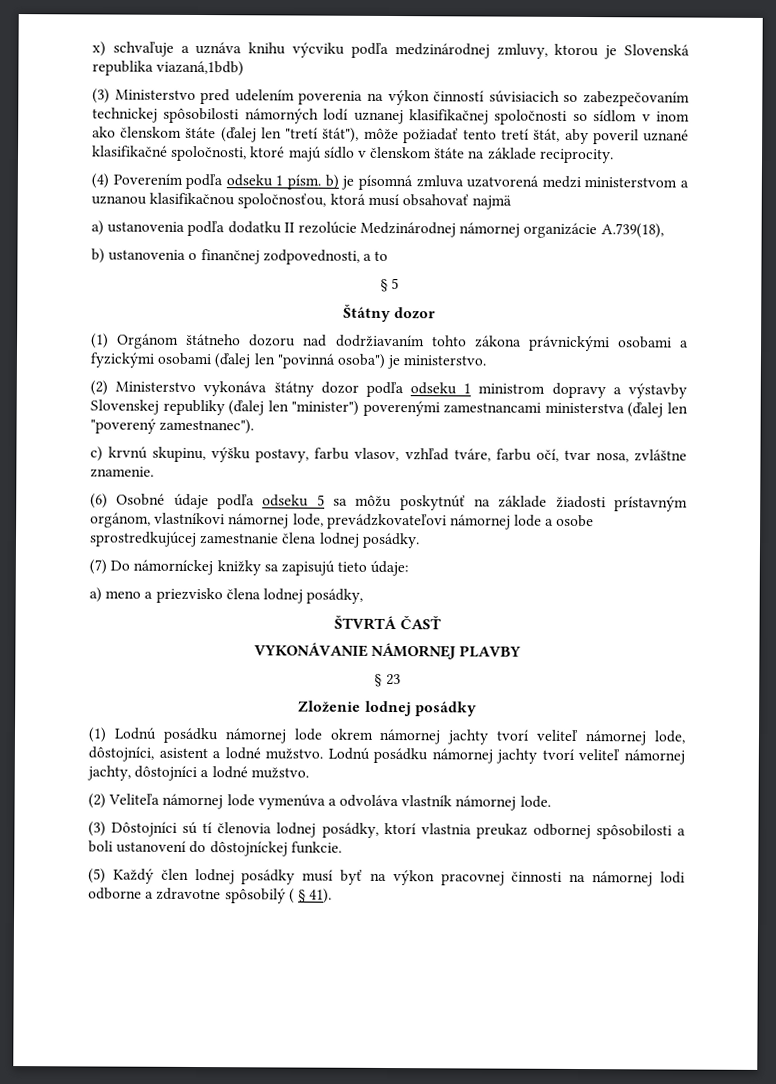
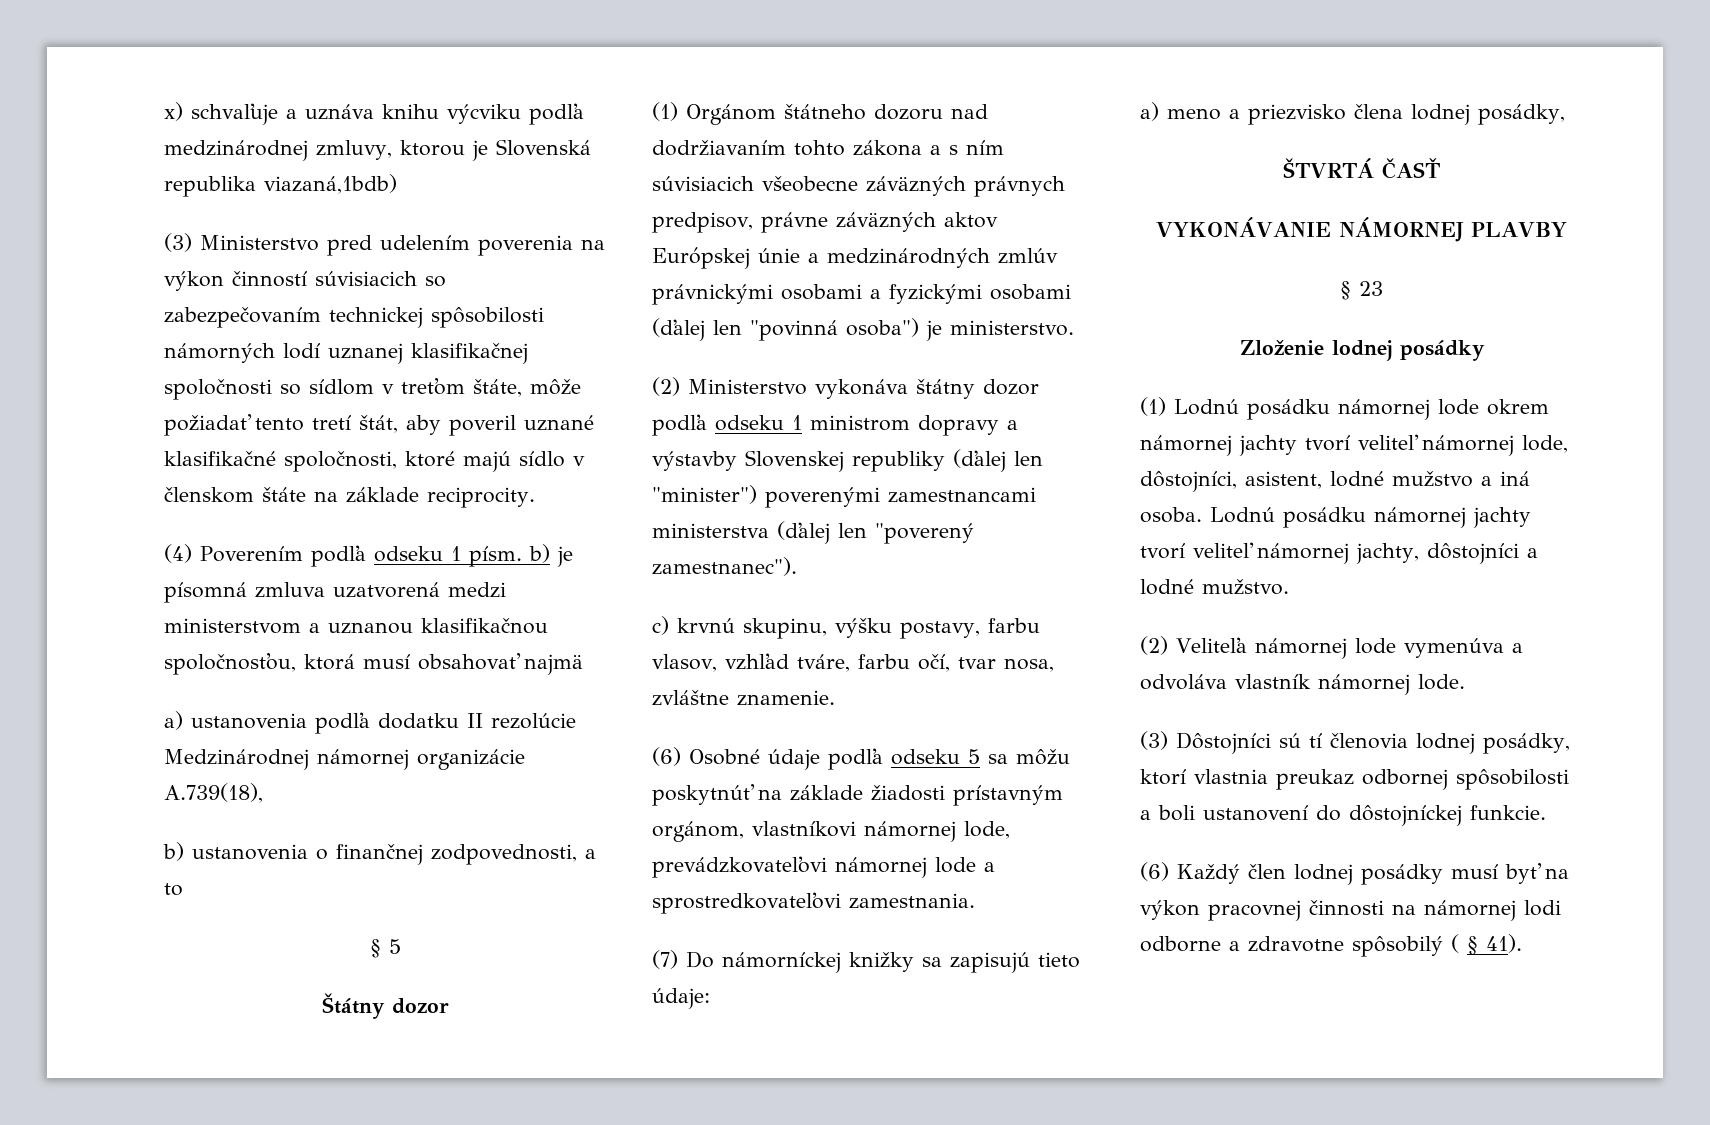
- (3) Ministerstvo pred udelením poverenia na výkon činností súvisiacich so zabezpečovaním technickej spôsobilosti námorných lodí uznanej klasifikačnej spoločnosti so sídlom v inom ako členskom štáte (ďalej len "tretí štát"), môže požiadať tento tretí štát, aby poveril uznané klasifikačné spoločnosti, ktoré majú sídlo v členskom štáte na základe reciprocity.
+ (3) Ministerstvo pred udelením poverenia na výkon činností súvisiacich so zabezpečovaním technickej spôsobilosti námorných lodí uznanej klasifikačnej spoločnosti so sídlom v treťom štáte, môže požiadať tento tretí štát, aby poveril uznané klasifikačné spoločnosti, ktoré majú sídlo v členskom štáte na základe reciprocity.
- (1) Orgánom štátneho dozoru nad dodržiavaním tohto zákona právnickými osobami a fyzickými osobami (ďalej len "povinná osoba") je ministerstvo.
+ (1) Orgánom štátneho dozoru nad dodržiavaním tohto zákona a s ním súvisiacich všeobecne záväzných právnych predpisov, právne záväzných aktov Európskej únie a medzinárodných zmlúv právnickými osobami a fyzickými osobami (ďalej len "povinná osoba") je ministerstvo.
- (6) Osobné údaje podľa odseku 5 sa môžu poskytnúť na základe žiadosti prístavným orgánom, vlastníkovi námornej lode, prevádzkovateľovi námornej lode a osobe sprostredkujúcej zamestnanie člena lodnej posádky.
+ (6) Osobné údaje podľa odseku 5 sa môžu poskytnúť na základe žiadosti prístavným orgánom, vlastníkovi námornej lode, prevádzkovateľovi námornej lode a sprostredkovateľovi zamestnania.
- (1) Lodnú posádku námornej lode okrem námornej jachty tvorí veliteľ námornej lode, dôstojníci, asistent a lodné mužstvo.
+ (1) Lodnú posádku námornej lode okrem námornej jachty tvorí veliteľ námornej lode, dôstojníci, asistent, lodné mužstvo a iná osoba.
- (5) Každý člen lodnej posádky musí byť na výkon pracovnej činnosti na námornej lodi odborne a zdravotne spôsobilý ( § 41).
+ (6) Každý člen lodnej posádky musí byť na výkon pracovnej činnosti na námornej lodi odborne a zdravotne spôsobilý ( § 41).

